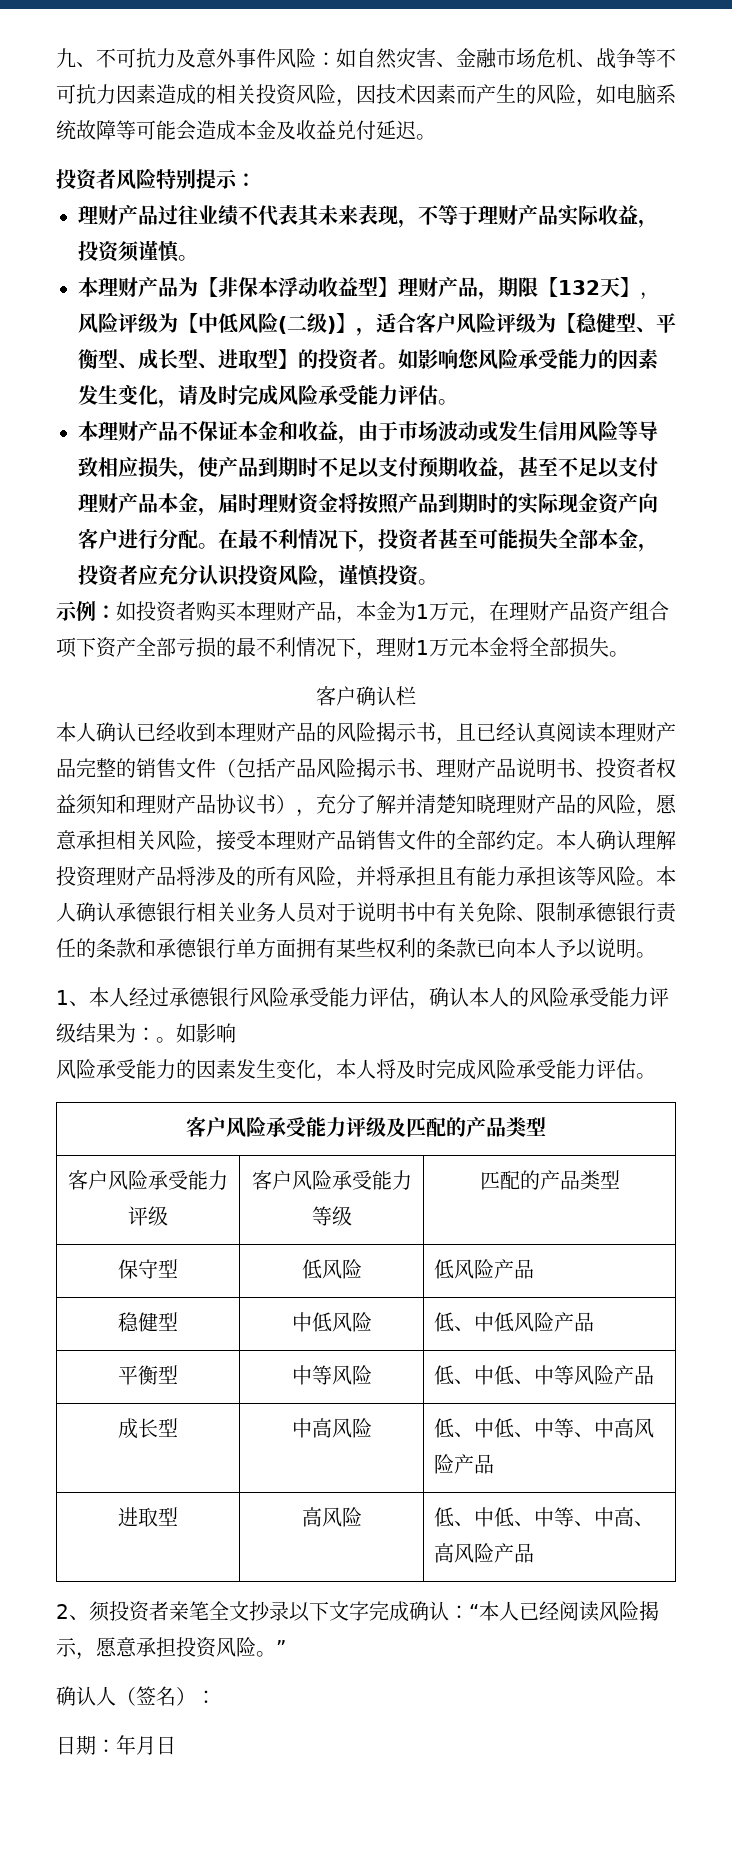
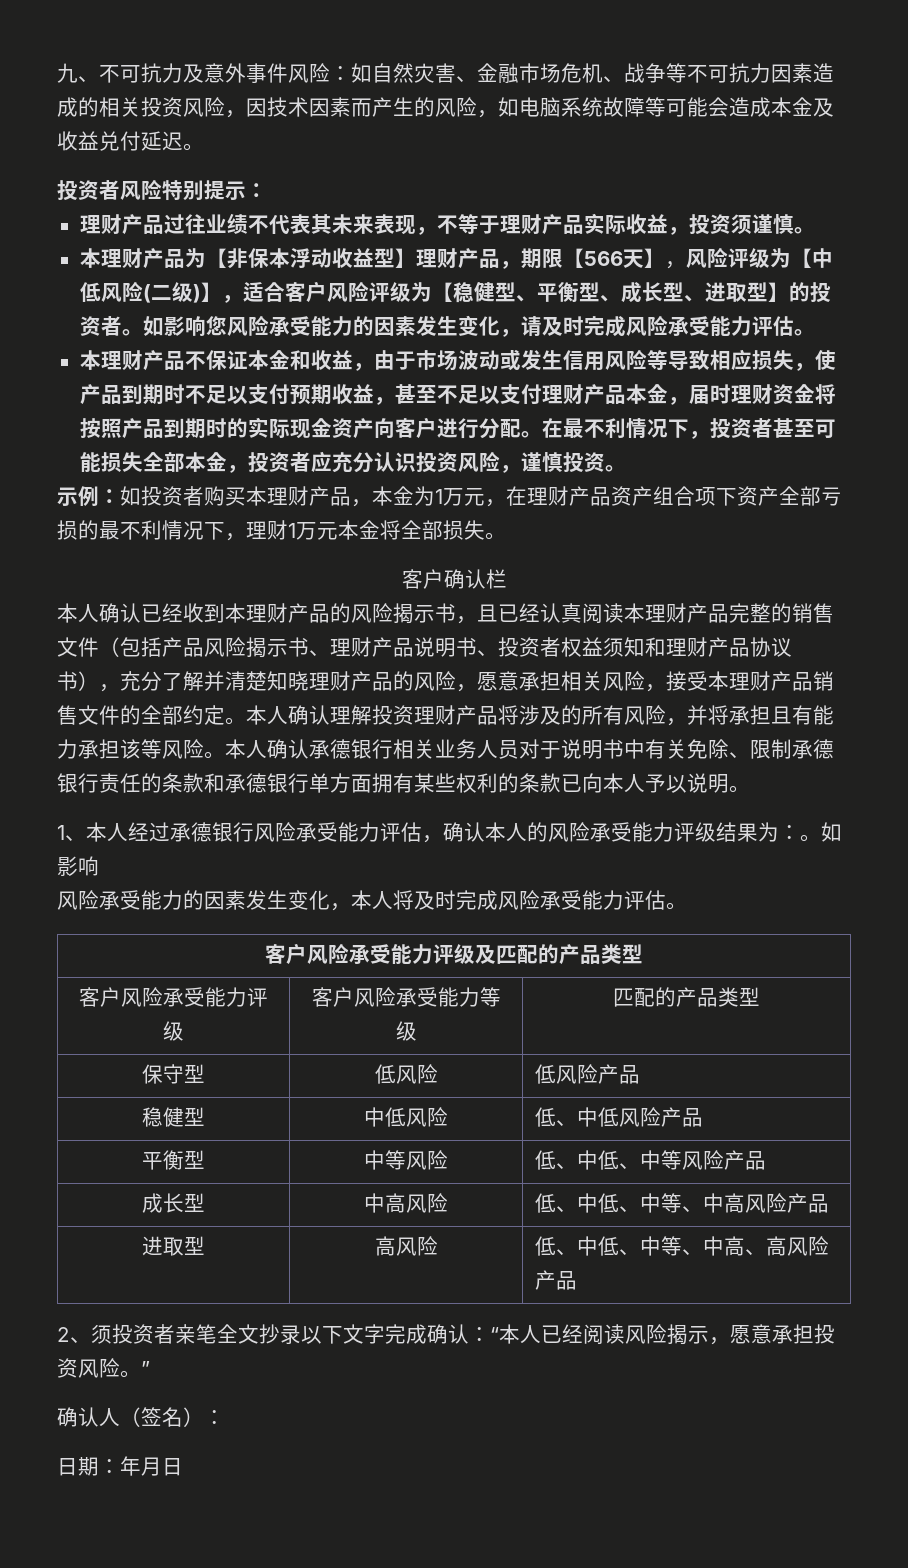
- 本理财产品为【非保本浮动收益型】理财产品，期限【132天】，风险评级为【中低风险(二级)】，适合客户风险评级为【稳健型、平衡型、成长型、进取型】的投资者。
+ 本理财产品为【非保本浮动收益型】理财产品，期限【566天】，风险评级为【中低风险(二级)】，适合客户风险评级为【稳健型、平衡型、成长型、进取型】的投资者。

